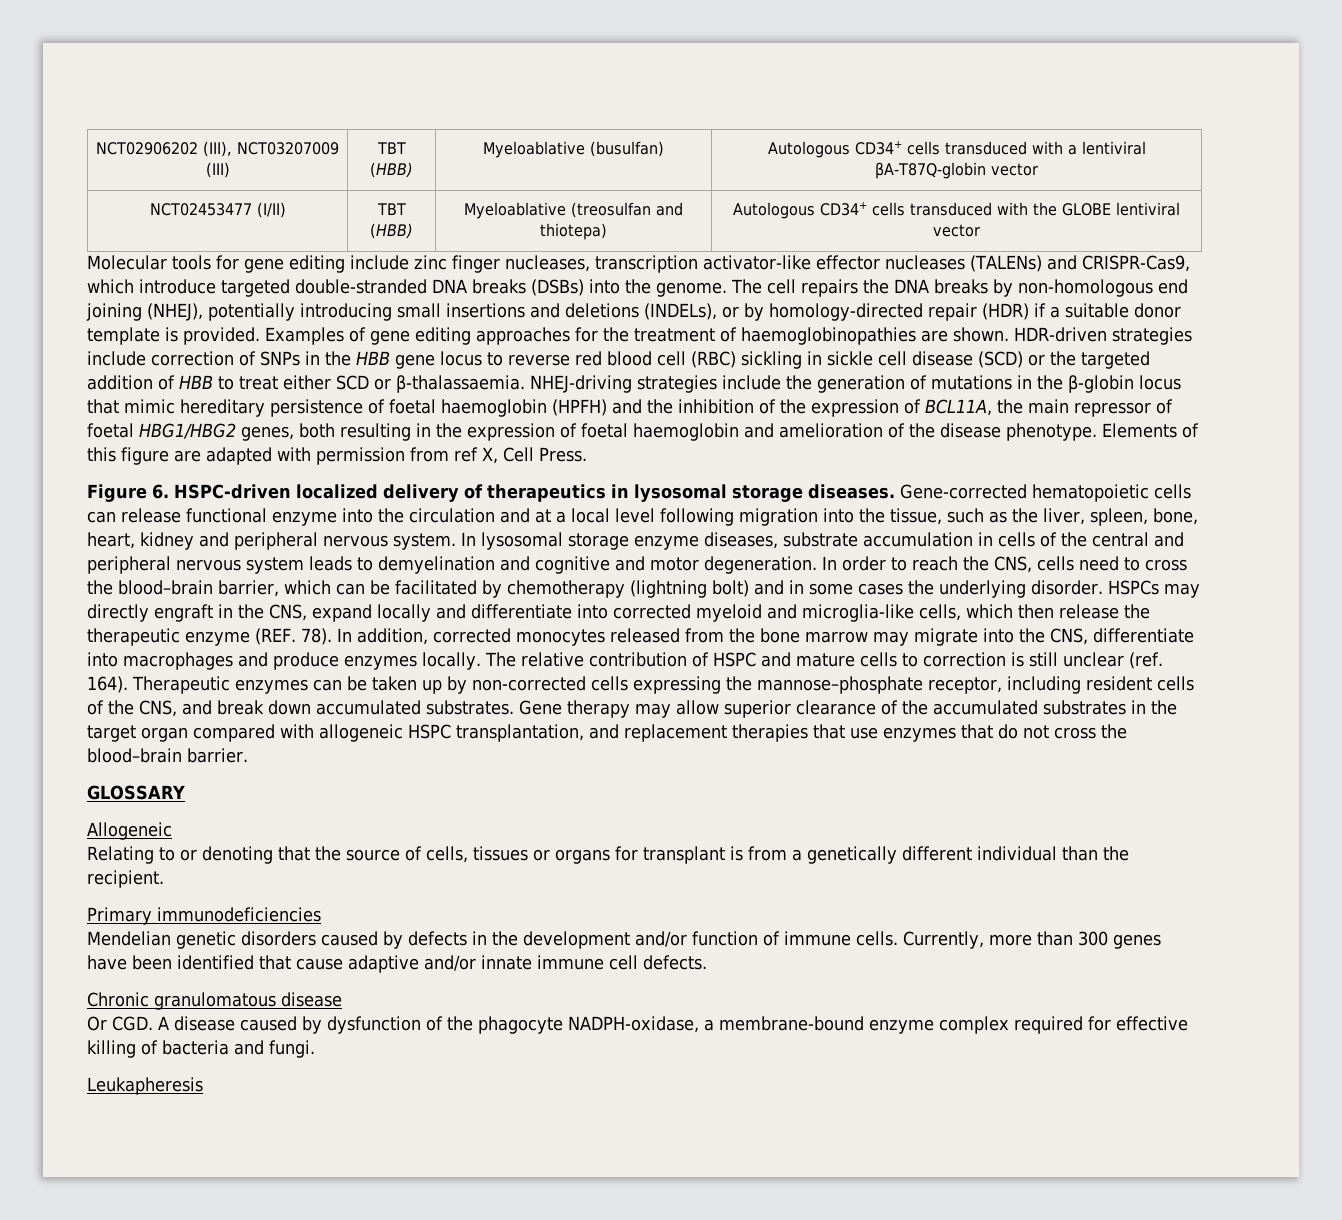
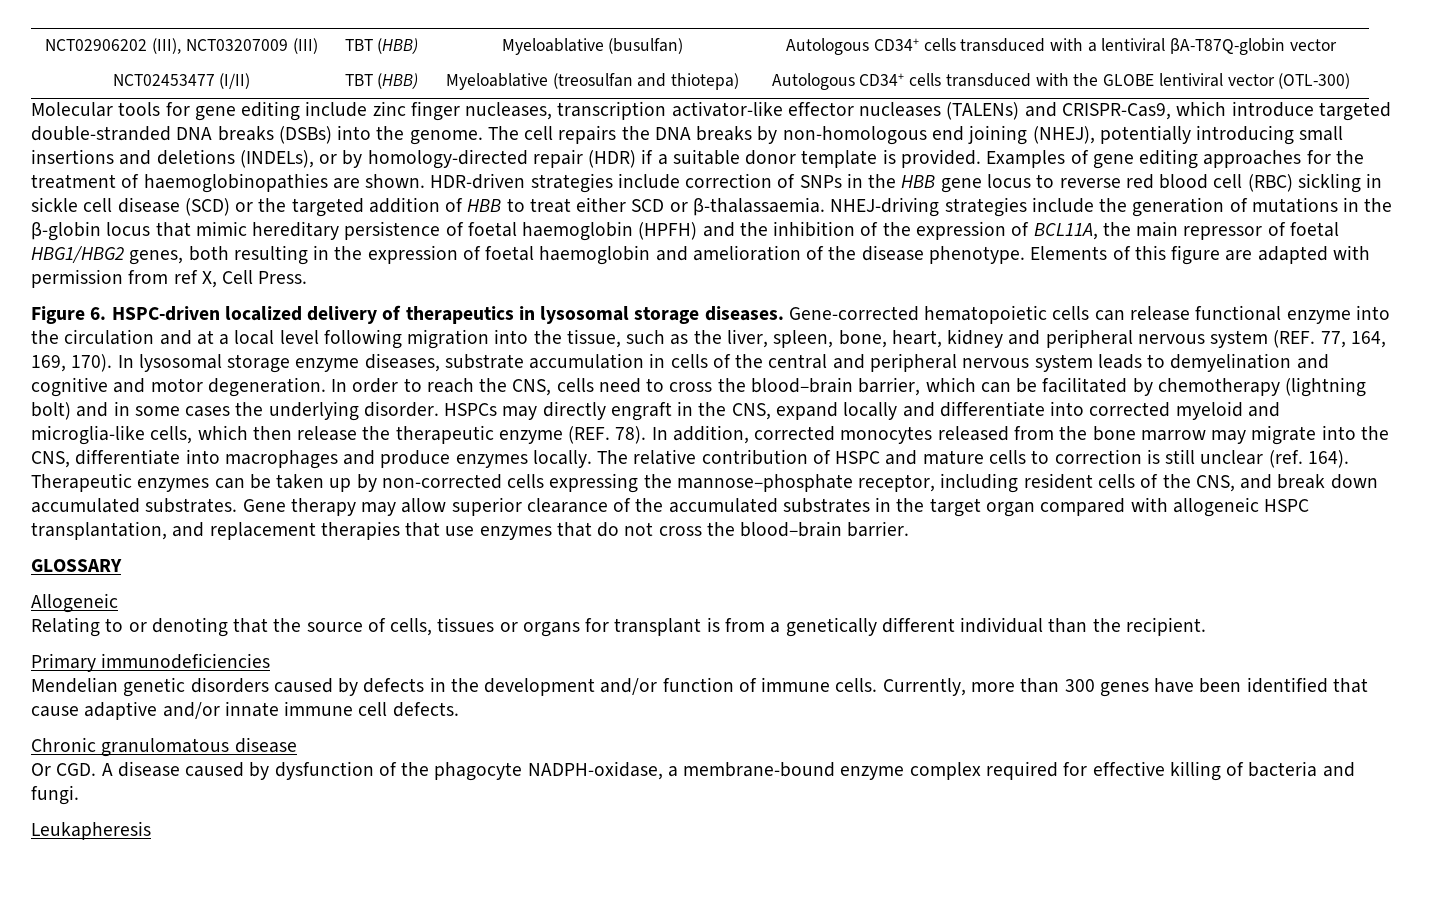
- NCT02453477 (I/II) | TBT (HBB) | Myeloablative (treosulfan and thiotepa) | Autologous CD34+ cells transduced with the GLOBE lentiviral vector
+ NCT02453477 (I/II) | TBT (HBB) | Myeloablative (treosulfan and thiotepa) | Autologous CD34+ cells transduced with the GLOBE lentiviral vector (OTL-300)
- Gene-corrected hematopoietic cells can release functional enzyme into the circulation and at a local level following migration into the tissue, such as the liver, spleen, bone, heart, kidney and peripheral nervous system.
+ Gene-corrected hematopoietic cells can release functional enzyme into the circulation and at a local level following migration into the tissue, such as the liver, spleen, bone, heart, kidney and peripheral nervous system (REF. 77, 164, 169, 170).

